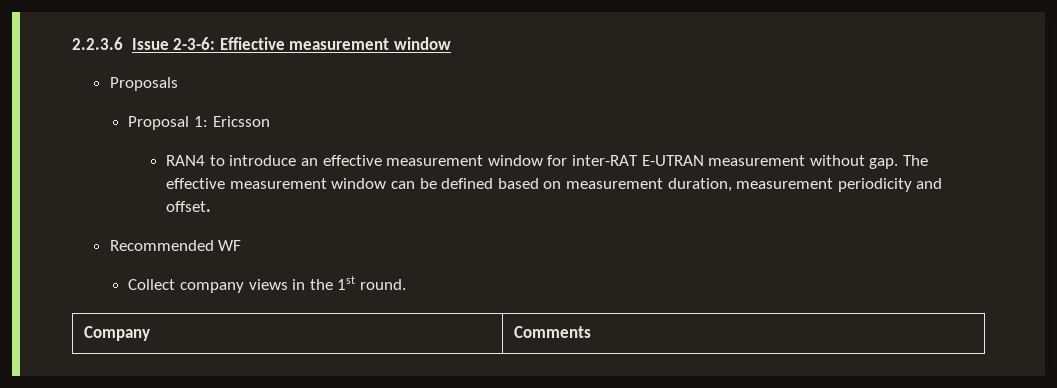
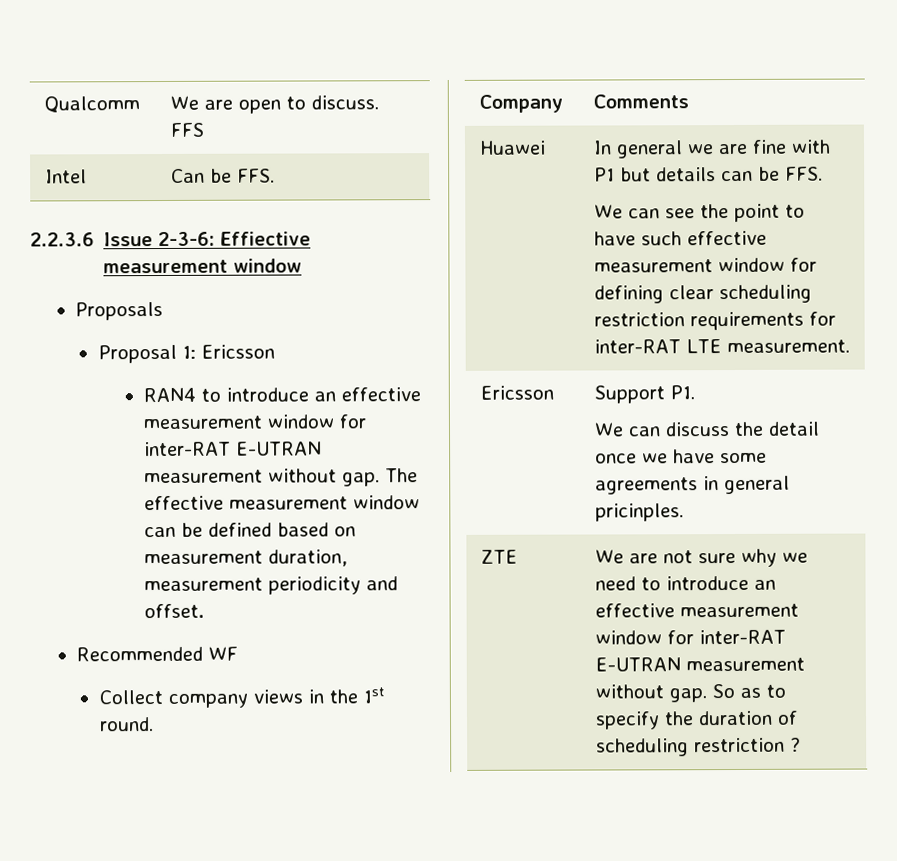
+ Qualcomm | We are open to discuss. FFS
+ Intel | Can be FFS.
+ Huawei | In general we are fine with P1 but details can be FFS.
+ We can see the point to have such effective measurement window for defining clear scheduling restriction requirements for inter-RAT LTE measurement.
+ Ericsson | Support P1.
+ We can discuss the detail once we have some agreements in general pricinples.
+ ZTE | We are not sure why we need to introduce an effective measurement window for inter-RAT E-UTRAN measurement without gap. So as to specify the duration of scheduling restriction ?

